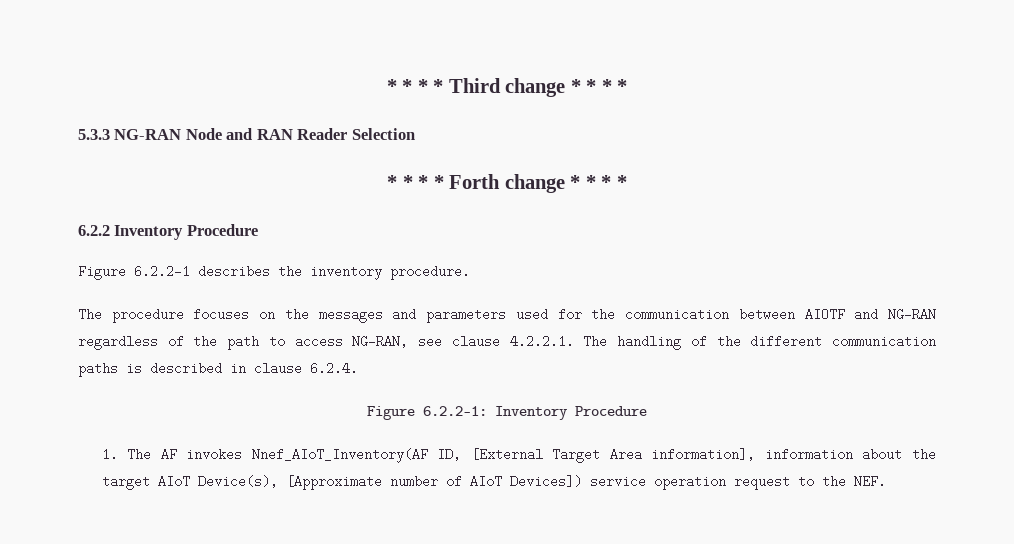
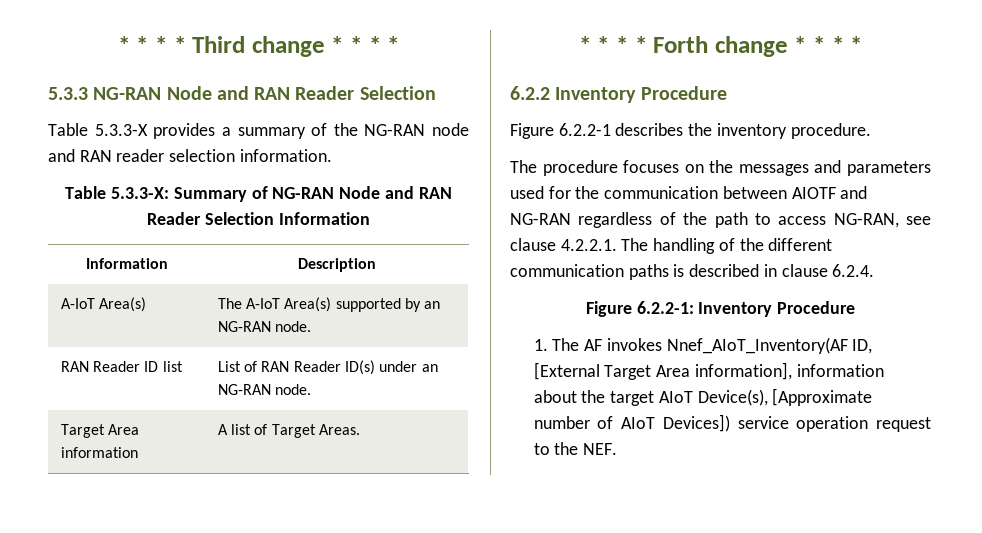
+ Table 5.3.3-X provides a summary of the NG-RAN node and RAN reader selection information.
+ Table 5.3.3-X: Summary of NG-RAN Node and RAN Reader Selection Information
+ Information | Description
+ A-IoT Area(s) | The A-IoT Area(s) supported by an NG-RAN node.
+ RAN Reader ID list | List of RAN Reader ID(s) under an NG-RAN node.
+ Target Area information | A list of Target Areas.

